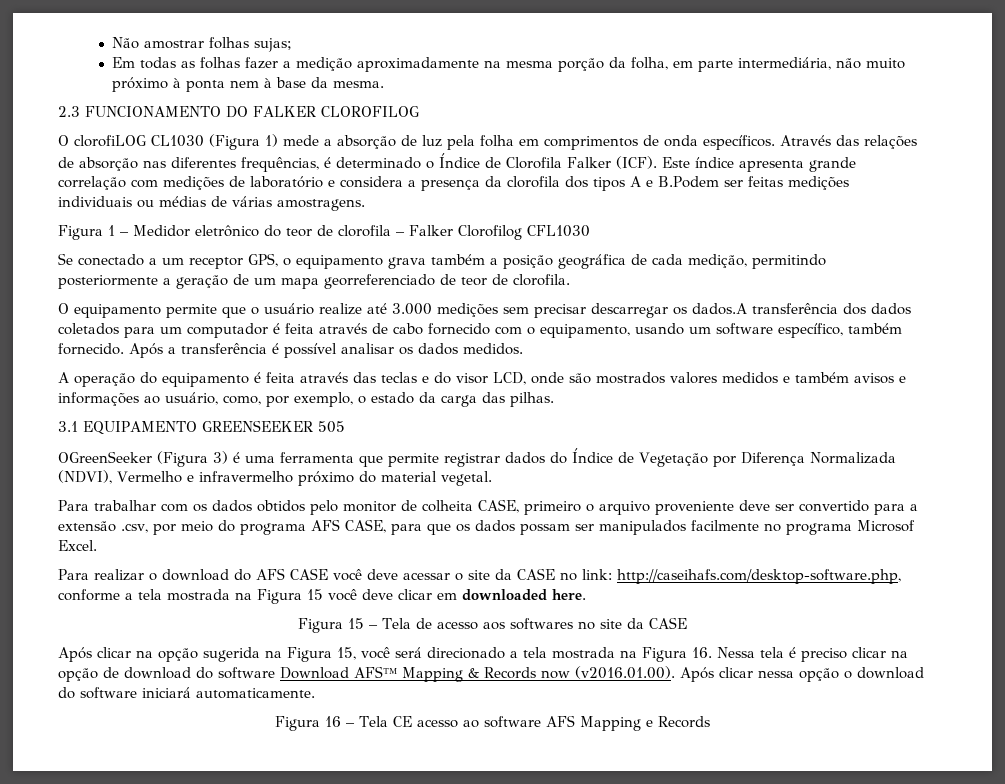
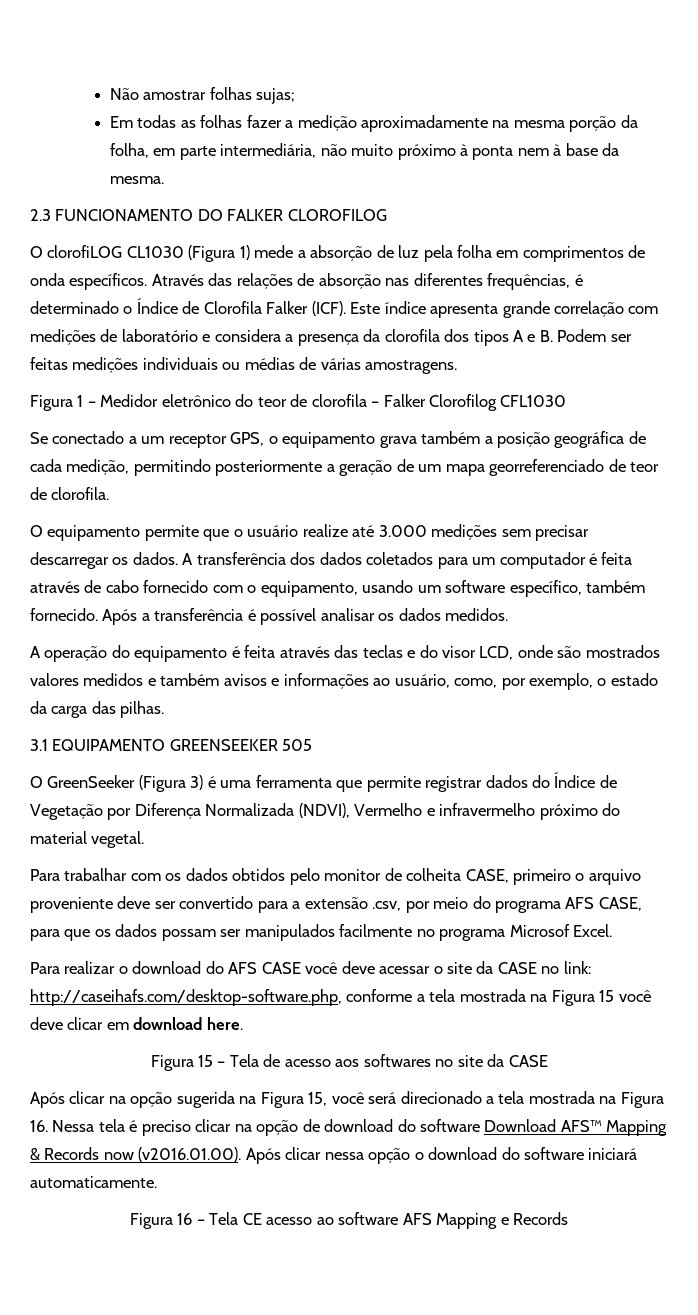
- Este índice apresenta grande correlação com medições de laboratório e considera a presença da clorofila dos tipos A e B.Podem ser feitas medições individuais ou médias de várias amostragens.
+ Este índice apresenta grande correlação com medições de laboratório e considera a presença da clorofila dos tipos A e B. Podem ser feitas medições individuais ou médias de várias amostragens.
- O equipamento permite que o usuário realize até 3.000 medições sem precisar descarregar os dados.A transferência dos dados coletados para um computador é feita através de cabo fornecido com o equipamento, usando um software específico, também fornecido.
+ O equipamento permite que o usuário realize até 3.000 medições sem precisar descarregar os dados. A transferência dos dados coletados para um computador é feita através de cabo fornecido com o equipamento, usando um software específico, também fornecido.
- OGreenSeeker (Figura 3) é uma ferramenta que permite registrar dados do Índice de Vegetação por Diferença Normalizada (NDVI), Vermelho e infravermelho próximo do material vegetal.
+ O GreenSeeker (Figura 3) é uma ferramenta que permite registrar dados do Índice de Vegetação por Diferença Normalizada (NDVI), Vermelho e infravermelho próximo do material vegetal.
- Para realizar o download do AFS CASE você deve acessar o site da CASE no link: http://caseihafs.com/desktop-software.php, conforme a tela mostrada na Figura 15 você deve clicar em downloaded here.
+ Para realizar o download do AFS CASE você deve acessar o site da CASE no link: http://caseihafs.com/desktop-software.php, conforme a tela mostrada na Figura 15 você deve clicar em download here.

